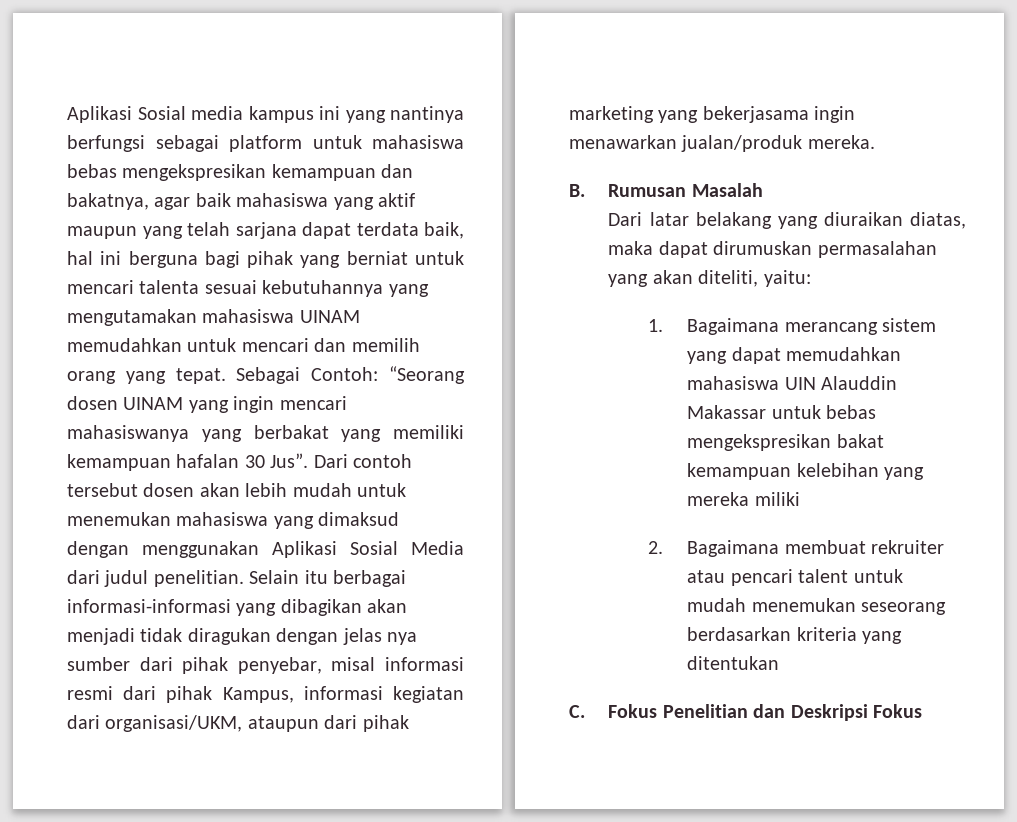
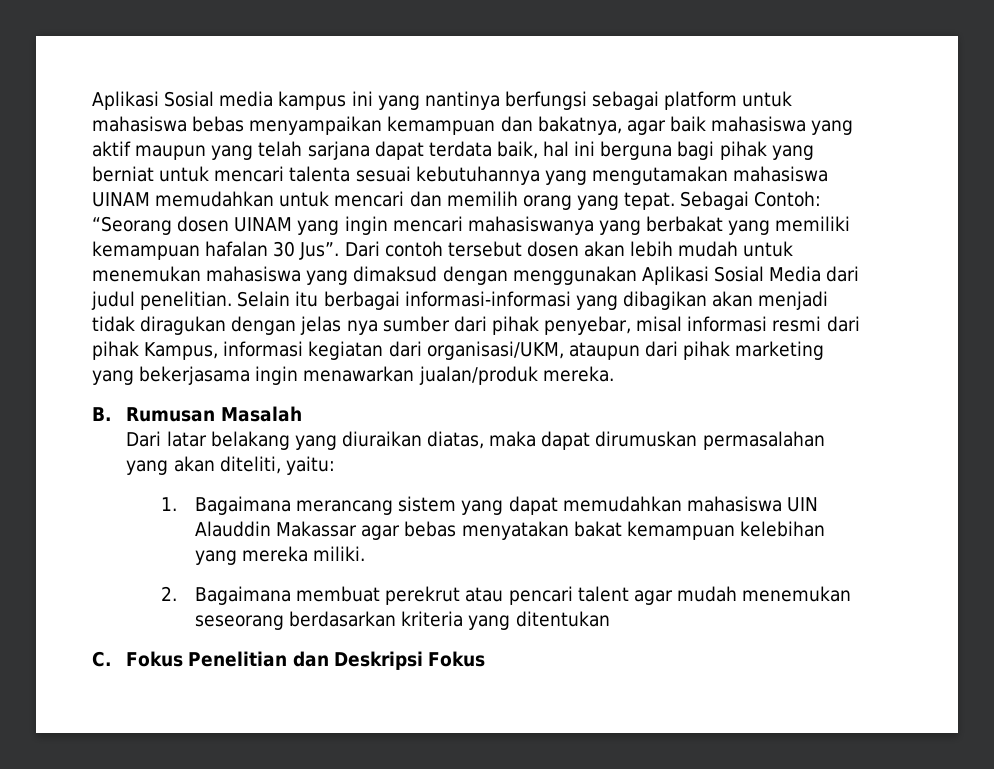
- Aplikasi Sosial media kampus ini yang nantinya berfungsi sebagai platform untuk mahasiswa bebas mengekspresikan kemampuan dan bakatnya, agar baik mahasiswa yang aktif maupun yang telah sarjana dapat terdata baik, hal ini berguna bagi pihak yang berniat untuk mencari talenta sesuai kebutuhannya yang mengutamakan mahasiswa UINAM memudahkan untuk mencari dan memilih orang yang tepat.
+ Aplikasi Sosial media kampus ini yang nantinya berfungsi sebagai platform untuk mahasiswa bebas menyampaikan kemampuan dan bakatnya, agar baik mahasiswa yang aktif maupun yang telah sarjana dapat terdata baik, hal ini berguna bagi pihak yang berniat untuk mencari talenta sesuai kebutuhannya yang mengutamakan mahasiswa UINAM memudahkan untuk mencari dan memilih orang yang tepat.
- 1. Bagaimana merancang sistem yang dapat memudahkan mahasiswa UIN Alauddin Makassar untuk bebas mengekspresikan bakat kemampuan kelebihan yang mereka miliki
+ 1. Bagaimana merancang sistem yang dapat memudahkan mahasiswa UIN Alauddin Makassar agar bebas menyatakan bakat kemampuan kelebihan yang mereka miliki.
- 2. Bagaimana membuat rekruiter atau pencari talent untuk mudah menemukan seseorang berdasarkan kriteria yang ditentukan
+ 2. Bagaimana membuat perekrut atau pencari talent agar mudah menemukan seseorang berdasarkan kriteria yang ditentukan

